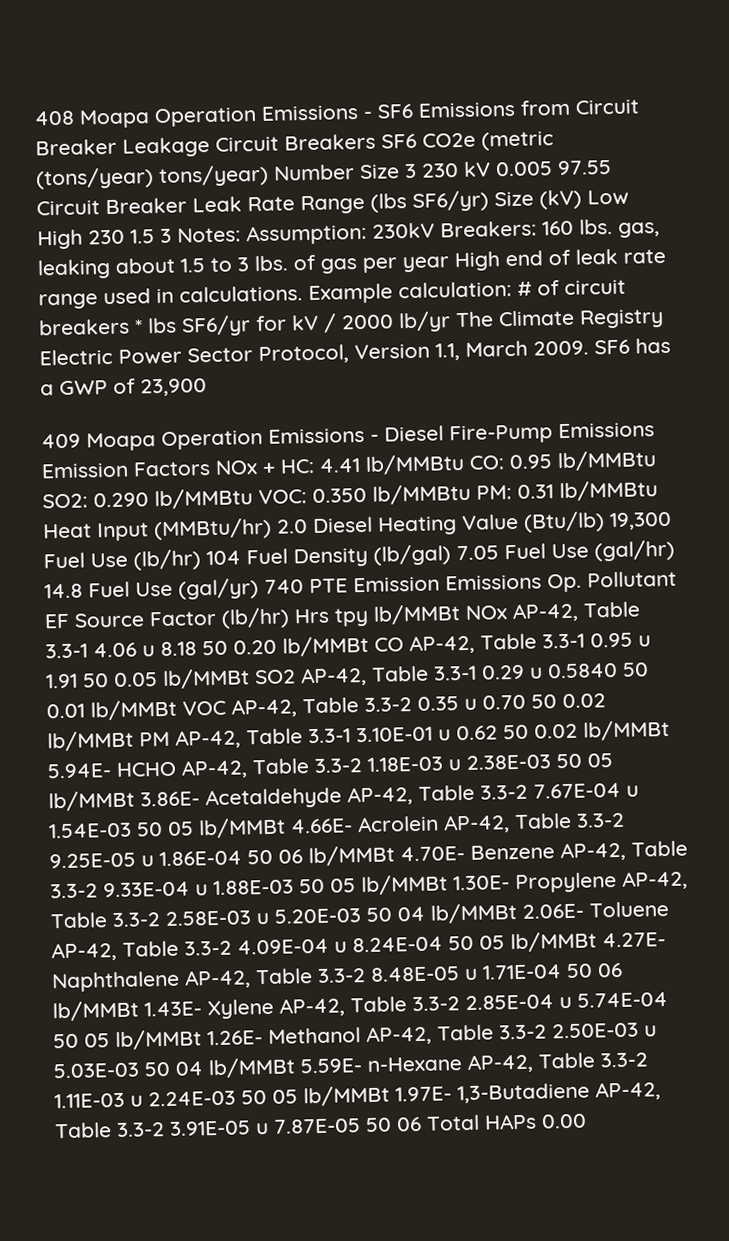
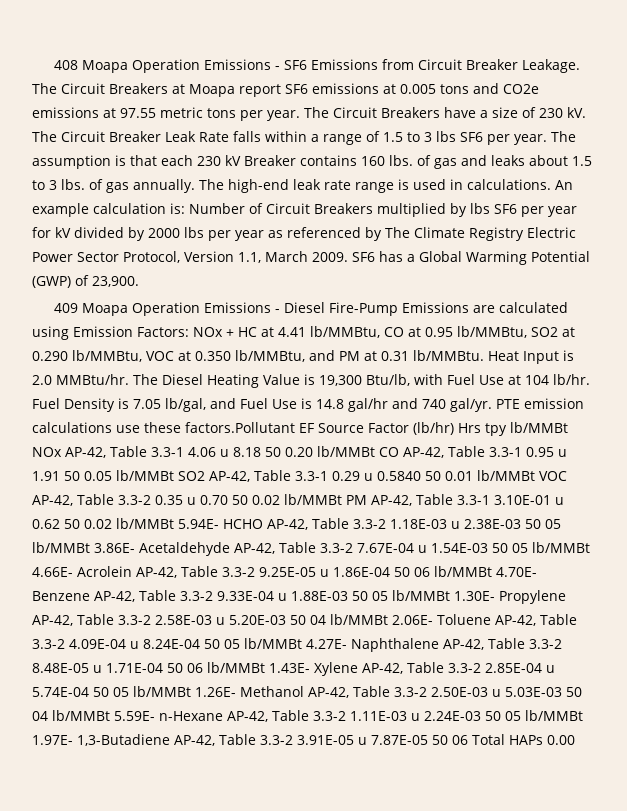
- 408 Moapa Operation Emissions - SF6 Emissions from Circuit Breaker Leakage Circuit Breakers SF6 CO2e (metric (tons/year) tons/year) Number Size 3 230 kV 0.005 97.55 Circuit Breaker Leak Rate Range (lbs SF6/yr) Size (kV) Low High 230 1.5 3 Notes: Assumption: 230kV Breakers: 160 lbs. gas, leaking about 1.5 to 3 lbs. of gas per year High end of leak rate range used in calculations.
+ 408 Moapa Operation Emissions - SF6 Emissions from Circuit Breaker Leakage. The Circuit Breakers at Moapa report SF6 emissions at 0.005 tons and CO2e emissions at 97.55 metric tons per year. The Circuit Breakers have a size of 230 kV. The Circuit Breaker Leak Rate falls within a range of 1.5 to 3 lbs SF6 per year. The assumption is that each 230 kV Breaker contains 160 lbs. of gas and leaks about 1.5 to 3 lbs. of gas annually. The high-end leak rate range is used in calculations.
- Example calculation: # of circuit breakers * lbs SF6/yr for kV / 2000 lb/yr The Climate Registry Electric Power Sector Protocol, Version 1.1, March 2009.
+ An example calculation is: Number of Circuit Breakers multiplied by lbs SF6 per year for kV divided by 2000 lbs per year as referenced by The Climate Registry Electric Power Sector Protocol, Version 1.1, March 2009.
- SF6 has a GWP of 23,900
+ SF6 has a Global Warming Potential (GWP) of 23,900.
- 409 Moapa Operation Emissions - Diesel Fire-Pump Emissions Emission Factors NOx + HC: 4.41 lb/MMBtu CO: 0.95 lb/MMBtu SO2: 0.290 lb/MMBtu VOC: 0.350 lb/MMBtu PM: 0.31 lb/MMBtu Heat Input (MMBtu/hr) 2.0 Diesel Heating Value (Btu/lb) 19,300 Fuel Use (lb/hr) 104 Fuel Density (lb/gal) 7.05 Fuel Use (gal/hr) 14.8 Fuel Use (gal/yr) 740 PTE Emission Emissions Op. Pollutant EF Source Factor (lb/hr) Hrs tpy lb/MMBt NOx AP-42, Table 3.3-1 4.06 u 8.18 50 0.20 lb/MMBt CO AP-42, Table 3.3-1 0.95 u 1.91 50 0.05 lb/MMBt SO2 AP-42, Table 3.3-1 0.29 u 0.5840 50 0.01 lb/MMBt VOC AP-42, Table 3.3-2 0.35 u 0.70 50 0.02 lb/MMBt PM AP-42, Table 3.3-1 3.10E-01 u 0.62 50 0.02 lb/MMBt 5.94E- HCHO AP-42, Table 3.3-2 1.18E-03 u 2.38E-03 50 05 lb/MMBt 3.86E- Acetaldehyde AP-42, Table 3.3-2 7.67E-04 u 1.54E-03 50 05 lb/MMBt 4.66E- Acrolein AP-42, Table 3.3-2 9.25E-05 u 1.86E-04 50 06 lb/MMBt 4.70E- Benzene AP-42, Table 3.3-2 9.33E-04 u 1.88E-03 50 05 lb/MMBt 1.30E- Propylene AP-42, Table 3.3-2 2.58E-03 u 5.20E-03 50 04 lb/MMBt 2.06E- Toluene AP-42, Table 3.3-2 4.09E-04 u 8.24E-04 50 05 lb/MMBt 4.27E- Naphthalene AP-42, Table 3.3-2 8.48E-05 u 1.71E-04 50 06 lb/MMBt 1.43E- Xylene AP-42, Table 3.3-2 2.85E-04 u 5.74E-04 50 05 lb/MMBt 1.26E- Methanol AP-42, Table 3.3-2 2.50E-03 u 5.03E-03 50 04 lb/MMBt 5.59E- n-Hexane AP-42, Table 3.3-2 1.11E-03 u 2.24E-03 50 05 lb/MMBt 1.97E- 1,3-Butadiene AP-42, Table 3.3-2 3.91E-05 u 7.87E-05 50 06 Total HAPs 0.00
+ 409 Moapa Operation Emissions - Diesel Fire-Pump Emissions are calculated using Emission Factors: NOx + HC at 4.41 lb/MMBtu, CO at 0.95 lb/MMBtu, SO2 at 0.290 lb/MMBtu, VOC at 0.350 lb/MMBtu, and PM at 0.31 lb/MMBtu. Heat Input is 2.0 MMBtu/hr. The Diesel Heating Value is 19,300 Btu/lb, with Fuel Use at 104 lb/hr. Fuel Density is 7.05 lb/gal, and Fuel Use is 14.8 gal/hr and 740 gal/yr. PTE emission calculations use these factors.Pollutant EF Source Factor (lb/hr) Hrs tpy lb/MMBt NOx AP-42, Table 3.3-1 4.06 u 8.18 50 0.20 lb/MMBt CO AP-42, Table 3.3-1 0.95 u 1.91 50 0.05 lb/MMBt SO2 AP-42, Table 3.3-1 0.29 u 0.5840 50 0.01 lb/MMBt VOC AP-42, Table 3.3-2 0.35 u 0.70 50 0.02 lb/MMBt PM AP-42, Table 3.3-1 3.10E-01 u 0.62 50 0.02 lb/MMBt 5.94E- HCHO AP-42, Table 3.3-2 1.18E-03 u 2.38E-03 50 05 lb/MMBt 3.86E- Acetaldehyde AP-42, Table 3.3-2 7.67E-04 u 1.54E-03 50 05 lb/MMBt 4.66E- Acrolein AP-42, Table 3.3-2 9.25E-05 u 1.86E-04 50 06 lb/MMBt 4.70E- Benzene AP-42, Table 3.3-2 9.33E-04 u 1.88E-03 50 05 lb/MMBt 1.30E- Propylene AP-42, Table 3.3-2 2.58E-03 u 5.20E-03 50 04 lb/MMBt 2.06E- Toluene AP-42, Table 3.3-2 4.09E-04 u 8.24E-04 50 05 lb/MMBt 4.27E- Naphthalene AP-42, Table 3.3-2 8.48E-05 u 1.71E-04 50 06 lb/MMBt 1.43E- Xylene AP-42, Table 3.3-2 2.85E-04 u 5.74E-04 50 05 lb/MMBt 1.26E- Methanol AP-42, Table 3.3-2 2.50E-03 u 5.03E-03 50 04 lb/MMBt 5.59E- n-Hexane AP-42, Table 3.3-2 1.11E-03 u 2.24E-03 50 05 lb/MMBt 1.97E- 1,3-Butadiene AP-42, Table 3.3-2 3.91E-05 u 7.87E-05 50 06 Total HAPs 0.00

